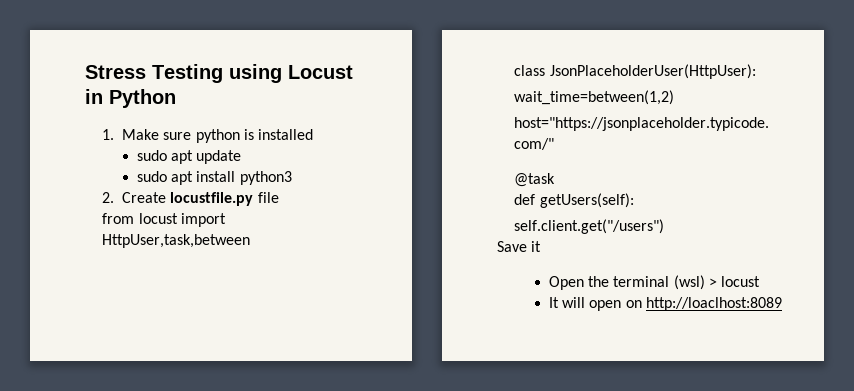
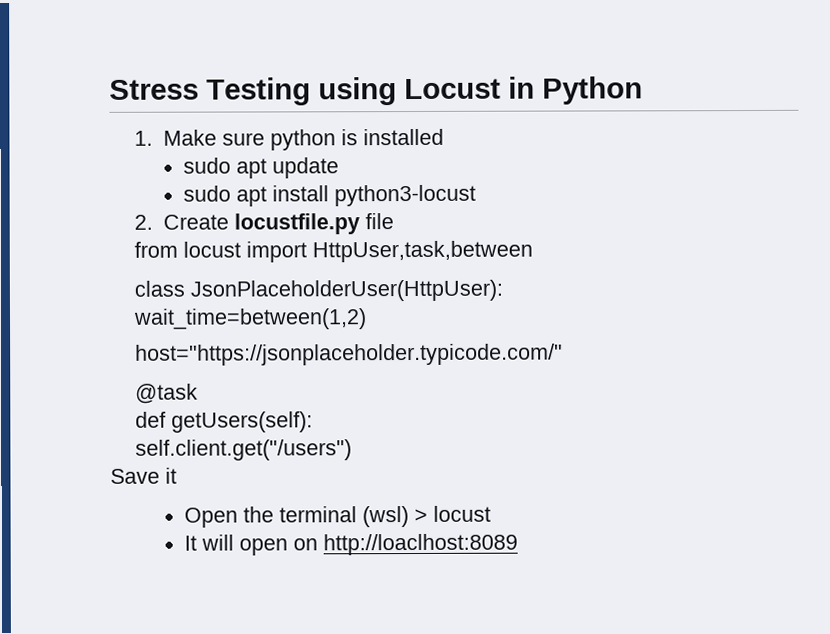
- sudo apt install python3
+ sudo apt install python3-locust

